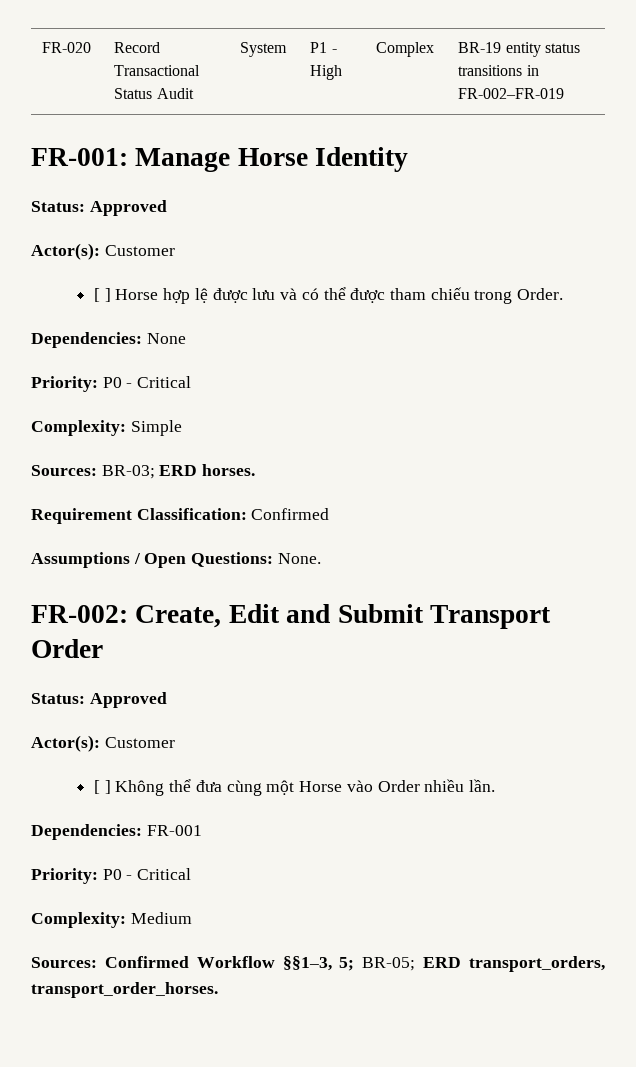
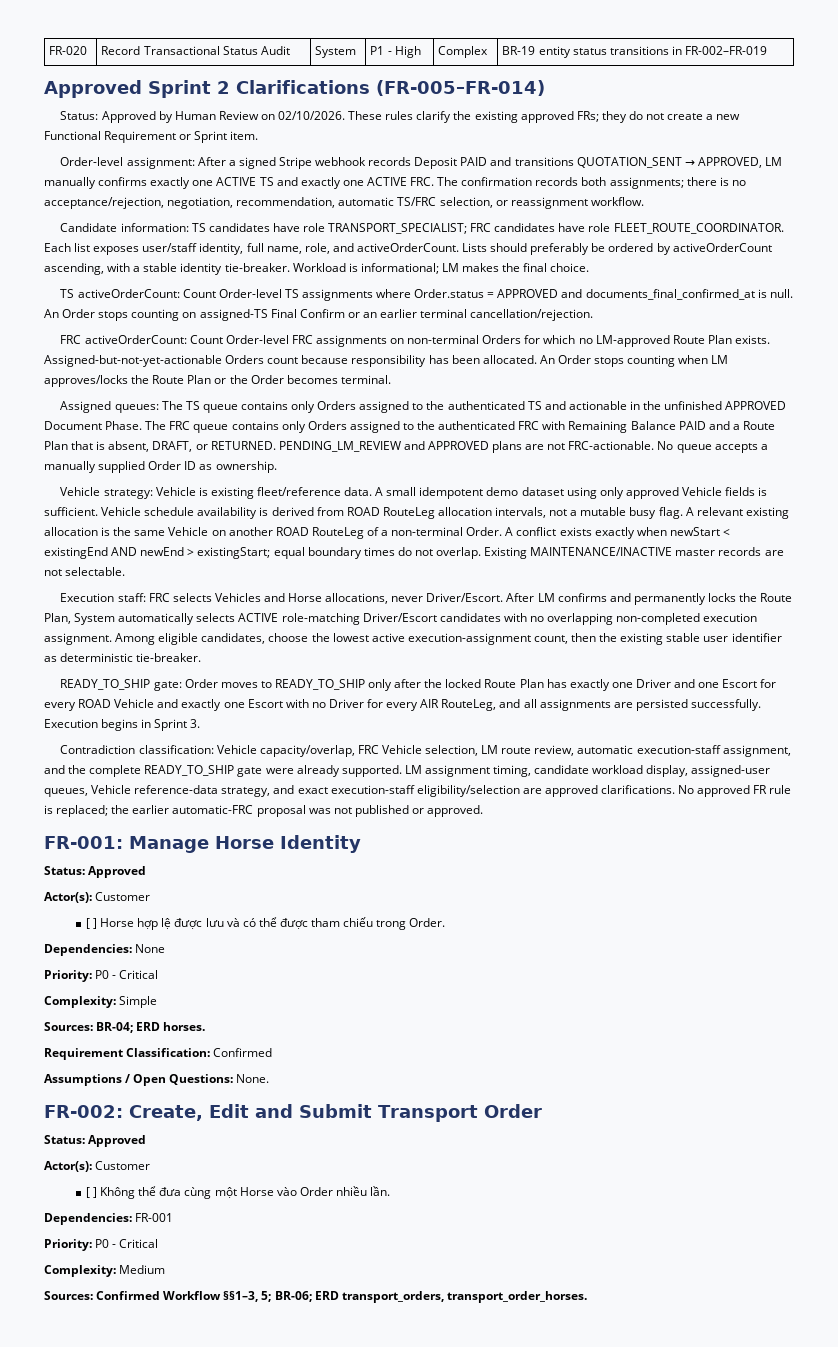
+ Approved Sprint 2 Clarifications (FR-005–FR-014)
+ Status: Approved by Human Review on 02/10/2026. These rules clarify the existing approved FRs; they do not create a new Functional Requirement or Sprint item.
+ Order-level assignment: After a signed Stripe webhook records Deposit PAID and transitions QUOTATION_SENT → APPROVED, LM manually confirms exactly one ACTIVE TS and exactly one ACTIVE FRC. The confirmation records both assignments; there is no acceptance/rejection, negotiation, recommendation, automatic TS/FRC selection, or reassignment workflow.
+ Candidate information: TS candidates have role TRANSPORT_SPECIALIST; FRC candidates have role FLEET_ROUTE_COORDINATOR. Each list exposes user/staff identity, full name, role, and activeOrderCount. Lists should preferably be ordered by activeOrderCount ascending, with a stable identity tie-breaker. Workload is informational; LM makes the final choice.
+ TS activeOrderCount: Count Order-level TS assignments where Order.status = APPROVED and documents_final_confirmed_at is null. An Order stops counting on assigned-TS Final Confirm or an earlier terminal cancellation/rejection.
+ FRC activeOrderCount: Count Order-level FRC assignments on non-terminal Orders for which no LM-approved Route Plan exists. Assigned-but-not-yet-actionable Orders count because responsibility has been allocated. An Order stops counting when LM approves/locks the Route Plan or the Order becomes terminal.
+ Assigned queues: The TS queue contains only Orders assigned to the authenticated TS and actionable in the unfinished APPROVED Document Phase. The FRC queue contains only Orders assigned to the authenticated FRC with Remaining Balance PAID and a Route Plan that is absent, DRAFT, or RETURNED. PENDING_LM_REVIEW and APPROVED plans are not FRC-actionable. No queue accepts a manually supplied Order ID as ownership.
+ Vehicle strategy: Vehicle is existing fleet/reference data. A small idempotent demo dataset using only approved Vehicle fields is sufficient. Vehicle schedule availability is derived from ROAD RouteLeg allocation intervals, not a mutable busy flag. A relevant existing allocation is the same Vehicle on another ROAD RouteLeg of a non-terminal Order. A conflict exists exactly when newStart < existingEnd AND newEnd > existingStart; equal boundary times do not overlap. Existing MAINTENANCE/INACTIVE master records are not selectable.
+ Execution staff: FRC selects Vehicles and Horse allocations, never Driver/Escort. After LM confirms and permanently locks the Route Plan, System automatically selects ACTIVE role-matching Driver/Escort candidates with no overlapping non-completed execution assignment. Among eligible candidates, choose the lowest active execution-assignment count, then the existing stable user identifier as deterministic tie-breaker.
+ READY_TO_SHIP gate: Order moves to READY_TO_SHIP only after the locked Route Plan has exactly one Driver and one Escort for every ROAD Vehicle and exactly one Escort with no Driver for every AIR RouteLeg, and all assignments are persisted successfully. Execution begins in Sprint 3.
+ Contradiction classification: Vehicle capacity/overlap, FRC Vehicle selection, LM route review, automatic execution-staff assignment, and the complete READY_TO_SHIP gate were already supported. LM assignment timing, candidate workload display, assigned-user queues, Vehicle reference-data strategy, and exact execution-staff eligibility/selection are approved clarifications. No approved FR rule is replaced; the earlier automatic-FRC proposal was not published or approved.
- Sources: BR-03; ERD horses.
+ Sources: BR-04; ERD horses.
- Sources: Confirmed Workflow §§1–3, 5; BR-05; ERD transport_orders, transport_order_horses.
+ Sources: Confirmed Workflow §§1–3, 5; BR-06; ERD transport_orders, transport_order_horses.

